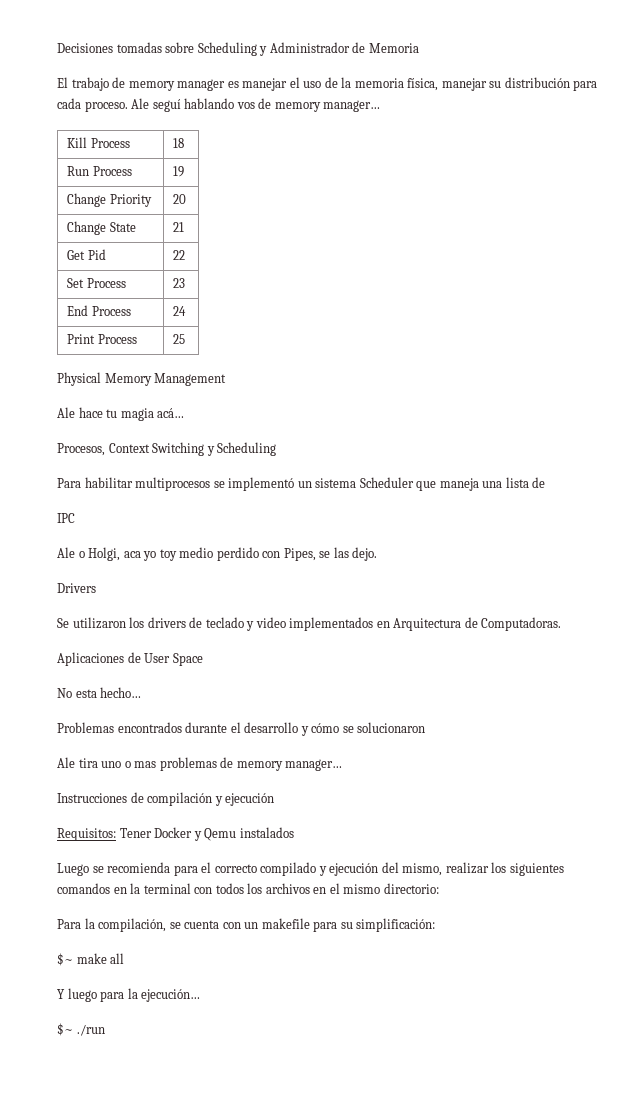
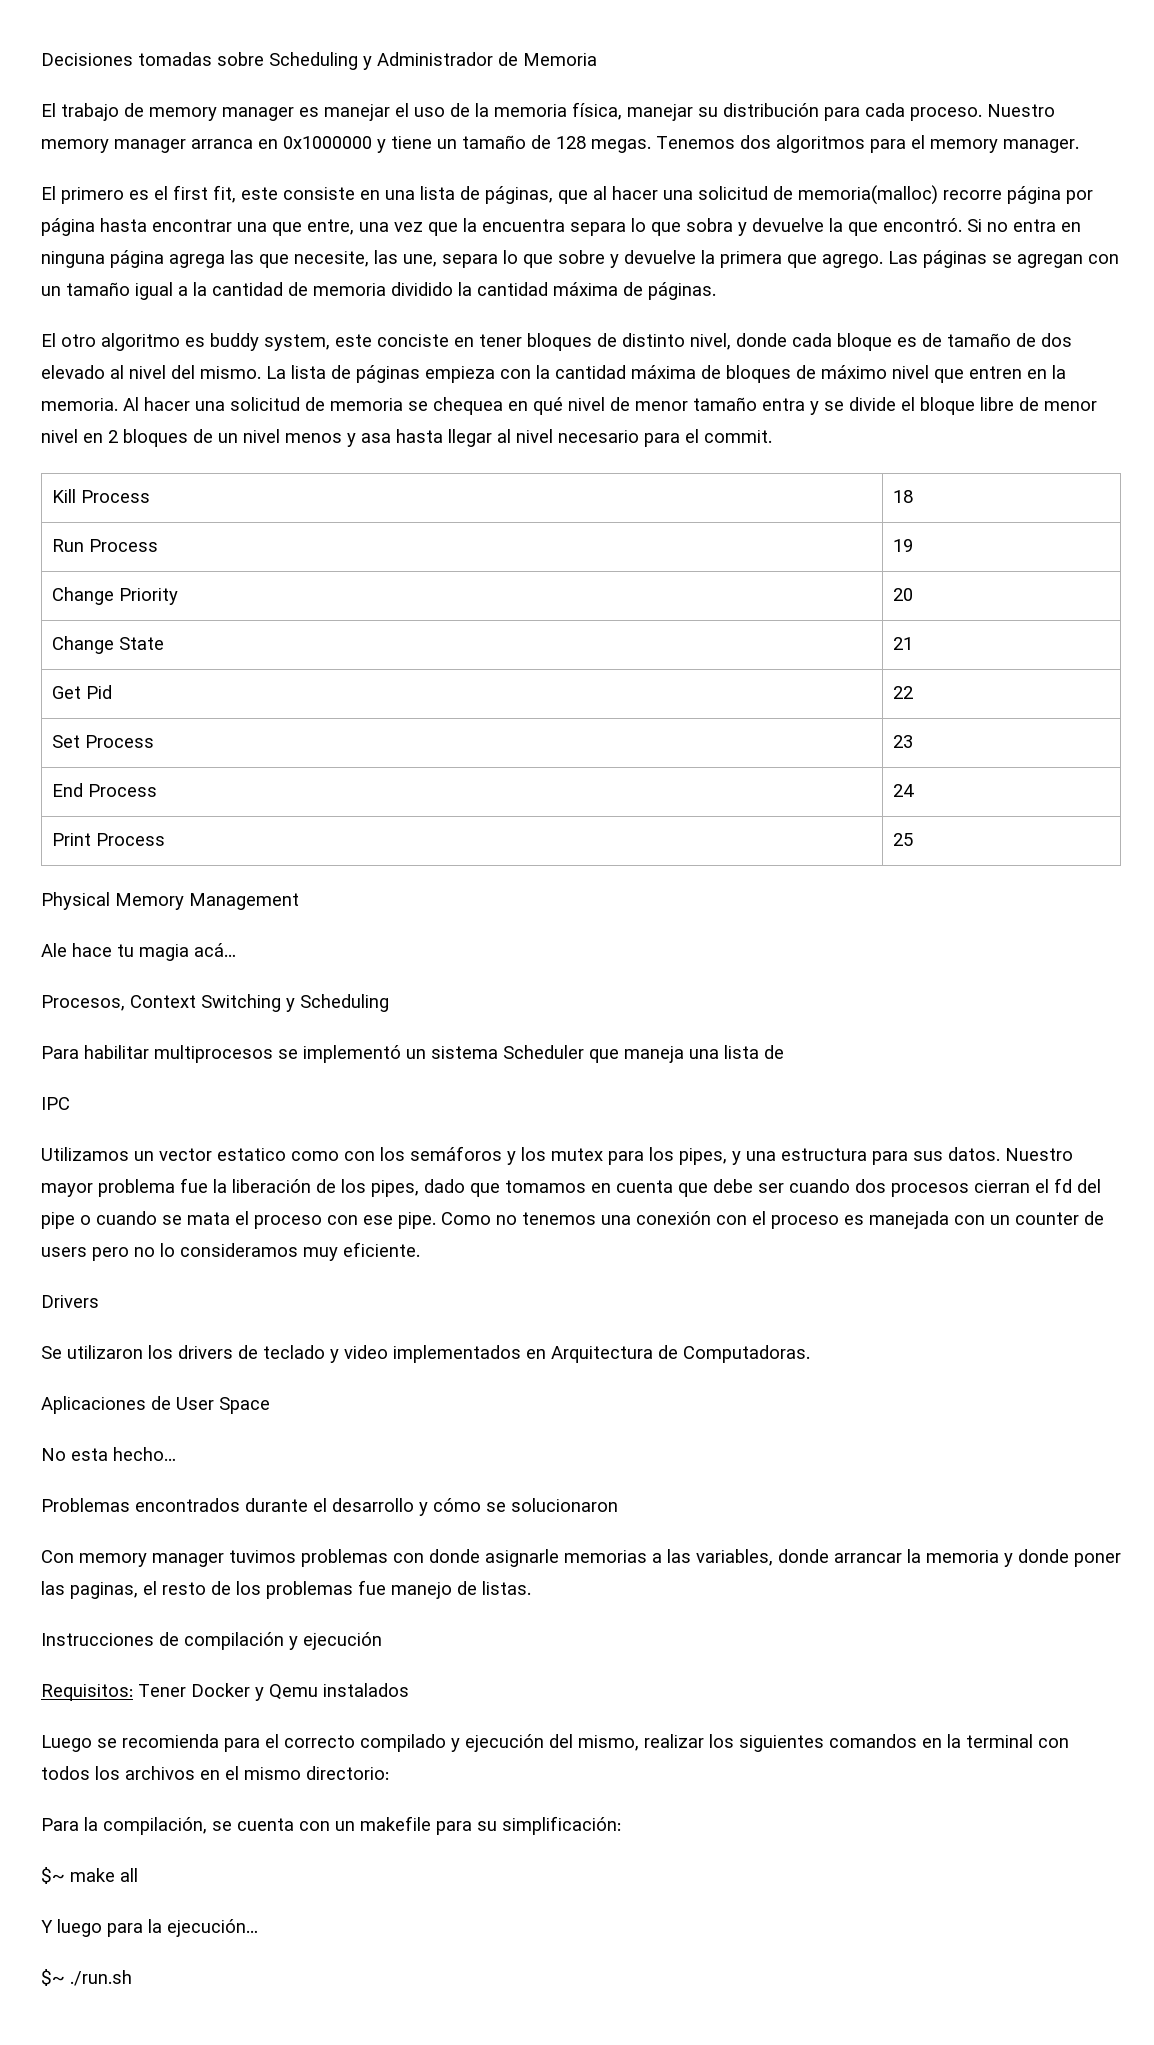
- Ale seguí hablando vos de memory manager…
+ Nuestro memory manager arranca en 0x1000000 y tiene un tamaño de 128 megas. Tenemos dos algoritmos para el memory manager.
+ El primero es el first fit, este consiste en una lista de páginas, que al hacer una solicitud de memoria(malloc) recorre página por página hasta encontrar una que entre, una vez que la encuentra separa lo que sobra y devuelve la que encontró. Si no entra en ninguna página agrega las que necesite, las une, separa lo que sobre y devuelve la primera que agrego. Las páginas se agregan con un tamaño igual a la cantidad de memoria dividido la cantidad máxima de páginas.
+ El otro algoritmo es buddy system, este conciste en tener bloques de distinto nivel, donde cada bloque es de tamaño de dos elevado al nivel del mismo. La lista de páginas empieza con la cantidad máxima de bloques de máximo nivel que entren en la memoria. Al hacer una solicitud de memoria se chequea en qué nivel de menor tamaño entra y se divide el bloque libre de menor nivel en 2 bloques de un nivel menos y asa hasta llegar al nivel necesario para el commit.
- Ale o Holgi, aca yo toy medio perdido con Pipes, se las dejo.
+ Utilizamos un vector estatico como con los semáforos y los mutex para los pipes, y una estructura para sus datos. Nuestro mayor problema fue la liberación de los pipes, dado que tomamos en cuenta que debe ser cuando dos procesos cierran el fd del pipe o cuando se mata el proceso con ese pipe. Como no tenemos una conexión con el proceso es manejada con un counter de users pero no lo consideramos muy eficiente.
- Ale tira uno o mas problemas de memory manager…
+ Con memory manager tuvimos problemas con donde asignarle memorias a las variables, donde arrancar la memoria y donde poner las paginas, el resto de los problemas fue manejo de listas.
- $~ ./run
+ $~ ./run.sh

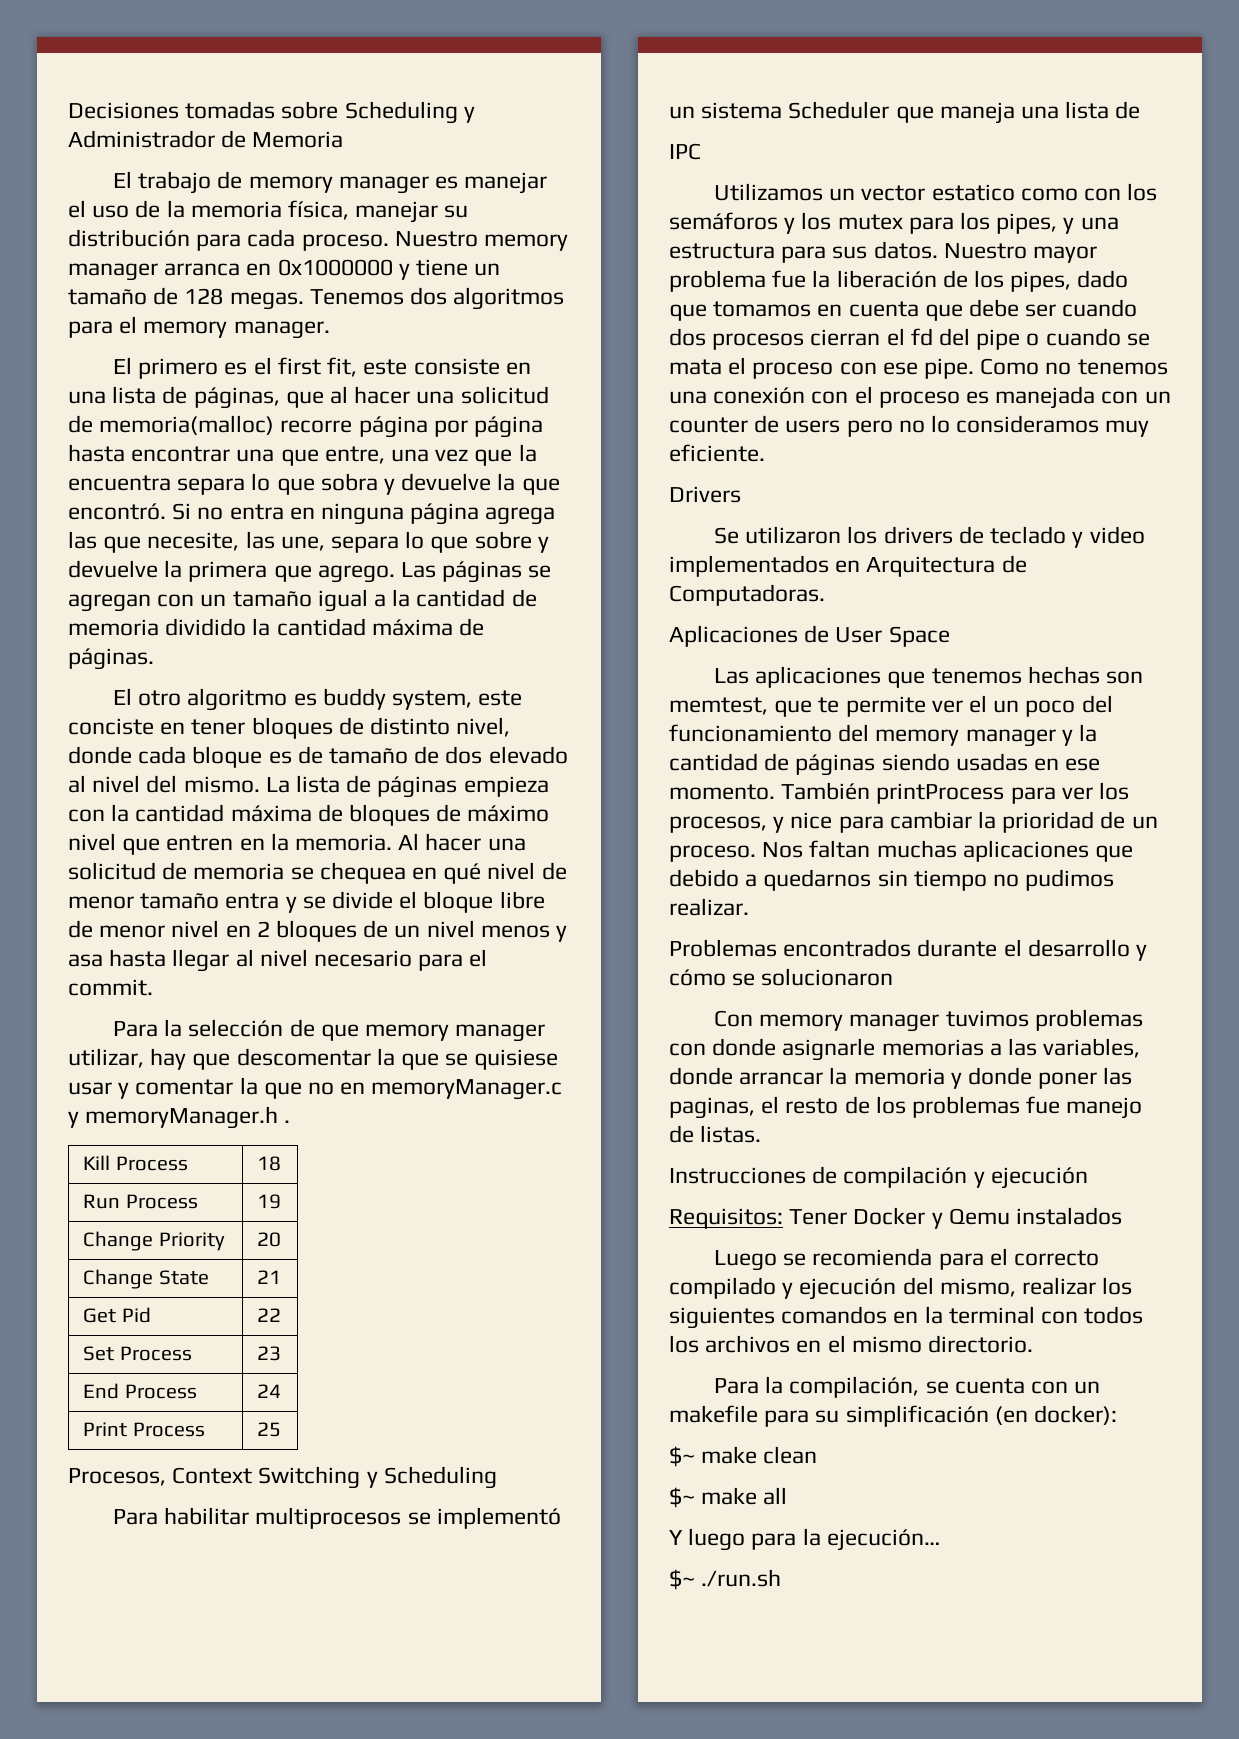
+ Para la selección de que memory manager utilizar, hay que descomentar la que se quisiese usar y comentar la que no en memoryManager.c y memoryManager.h .
- Physical Memory Management
- Ale hace tu magia acá…
- No esta hecho…
+ Las aplicaciones que tenemos hechas son memtest, que te permite ver el un poco del funcionamiento del memory manager y la cantidad de páginas siendo usadas en ese momento. También printProcess para ver los procesos, y nice para cambiar la prioridad de un proceso. Nos faltan muchas aplicaciones que debido a quedarnos sin tiempo no pudimos realizar.
- Luego se recomienda para el correcto compilado y ejecución del mismo, realizar los siguientes comandos en la terminal con todos los archivos en el mismo directorio:
+ Luego se recomienda para el correcto compilado y ejecución del mismo, realizar los siguientes comandos en la terminal con todos los archivos en el mismo directorio.
- Para la compilación, se cuenta con un makefile para su simplificación:
+ Para la compilación, se cuenta con un makefile para su simplificación (en docker):
+ $~ make clean

